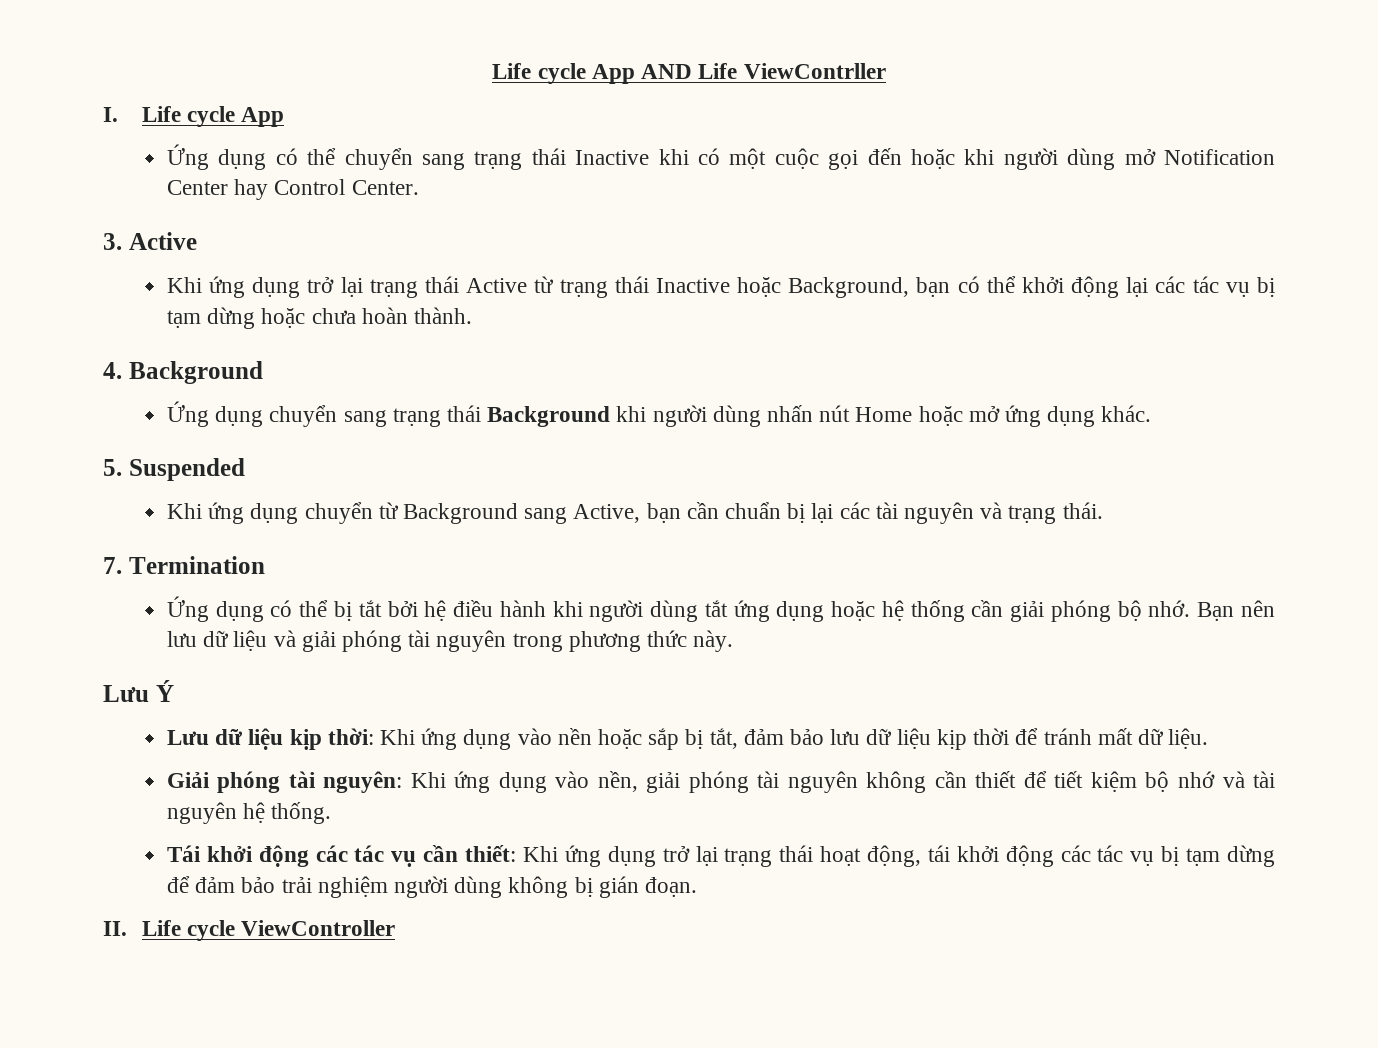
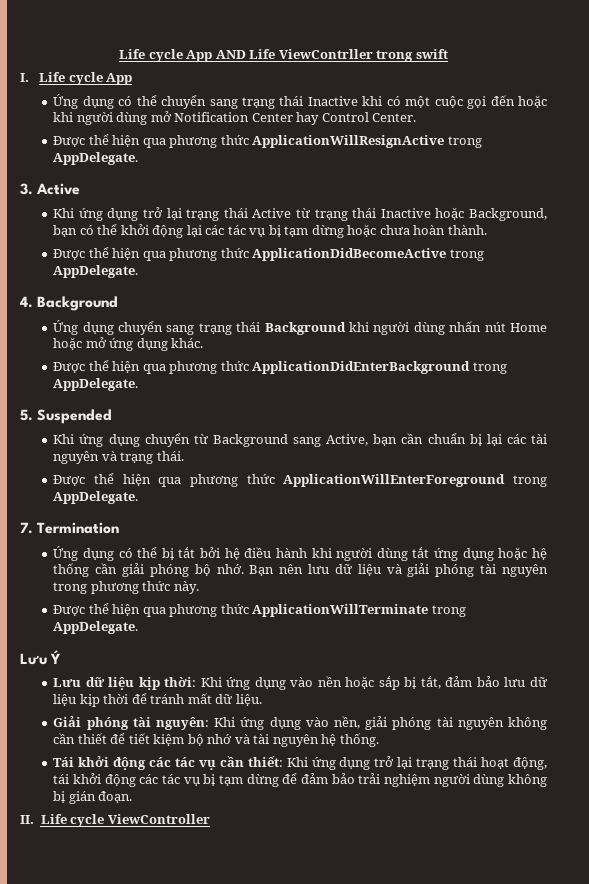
- Life cycle App AND Life ViewContrller
+ Life cycle App AND Life ViewContrller trong swift
+ Được thể hiện qua phương thức ApplicationWillResignActive trong AppDelegate.
+ Được thể hiện qua phương thức ApplicationDidBecomeActive trong AppDelegate.
+ Được thể hiện qua phương thức ApplicationDidEnterBackground trong AppDelegate.
+ Được thể hiện qua phương thức ApplicationWillEnterForeground trong AppDelegate.
+ Được thể hiện qua phương thức ApplicationWillTerminate trong AppDelegate.

